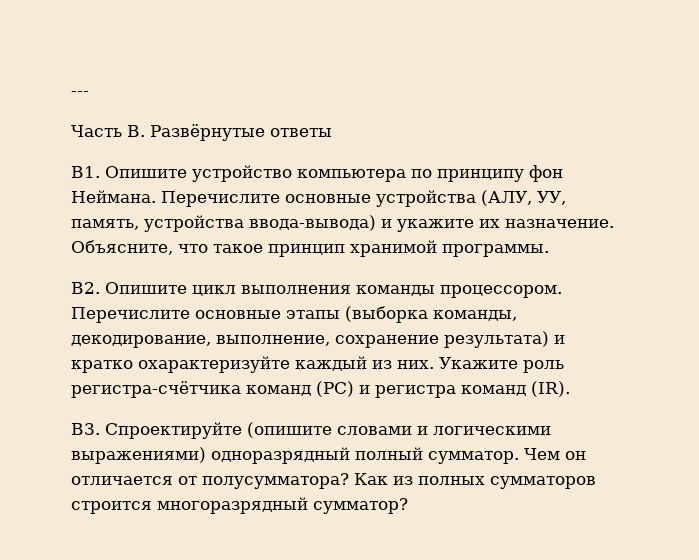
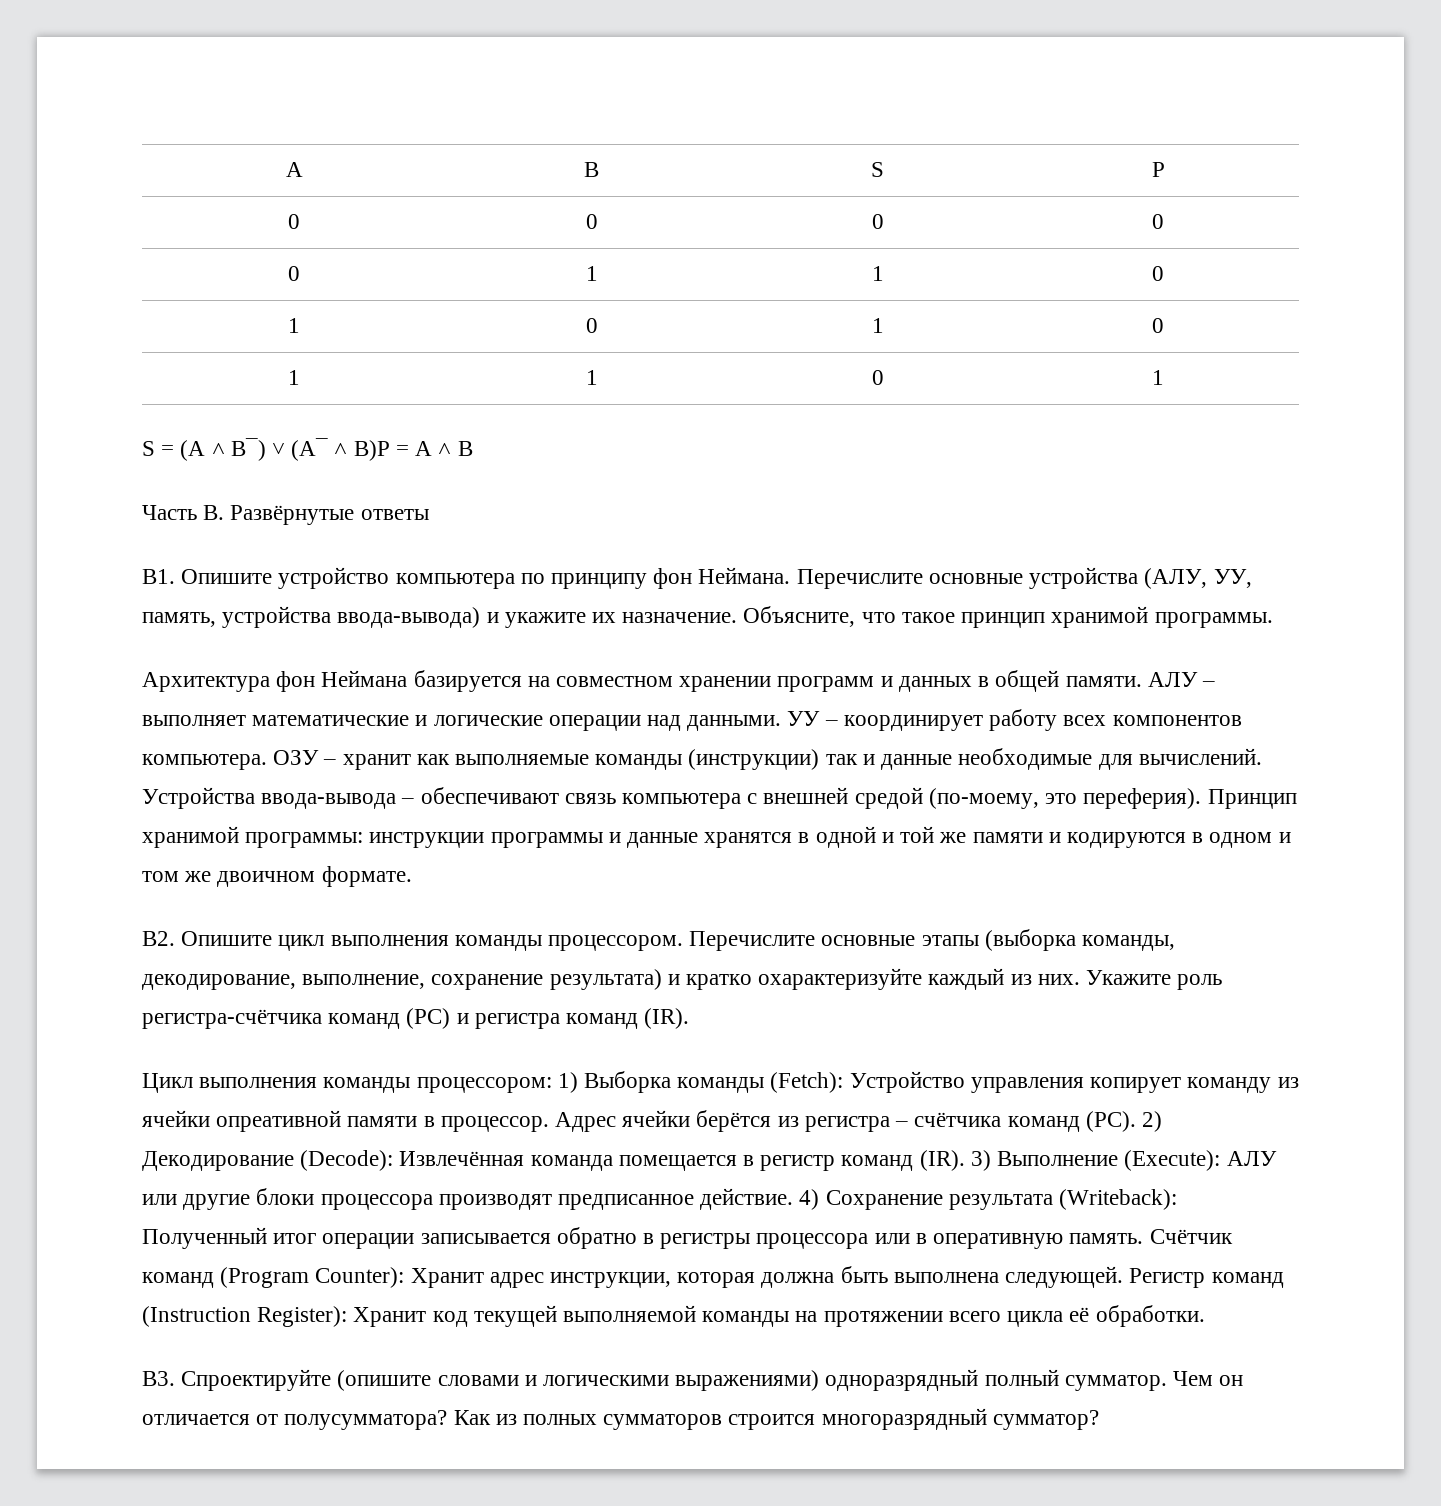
- ---
+ A | B | S | P
+ 0 | 0 | 0 | 0
+ 0 | 1 | 1 | 0
+ 1 | 0 | 1 | 0
+ 1 | 1 | 0 | 1
+ S = (A ˄ B¯) ˅ (A¯ ˄ B)P = A ˄ B
+ Архитектура фон Неймана базируется на совместном хранении программ и данных в общей памяти. АЛУ – выполняет математические и логические операции над данными. УУ – координирует работу всех компонентов компьютера. ОЗУ – хранит как выполняемые команды (инструкции) так и данные необходимые для вычислений. Устройства ввода-вывода – обеспечивают связь компьютера с внешней средой (по-моему, это переферия). Принцип хранимой программы: инструкции программы и данные хранятся в одной и той же памяти и кодируются в одном и том же двоичном формате.
+ Цикл выполнения команды процессором: 1) Выборка команды (Fetch): Устройство управления копирует команду из ячейки опреативной памяти в процессор. Адрес ячейки берётся из регистра – счётчика команд (PC). 2) Декодирование (Decode): Извлечённая команда помещается в регистр команд (IR). 3) Выполнение (Execute): АЛУ или другие блоки процессора производят предписанное действие. 4) Сохранение результата (Writeback): Полученный итог операции записывается обратно в регистры процессора или в оперативную память. Счётчик команд (Program Counter): Хранит адрес инструкции, которая должна быть выполнена следующей. Регистр команд (Instruction Register): Хранит код текущей выполняемой команды на протяжении всего цикла её обработки.

